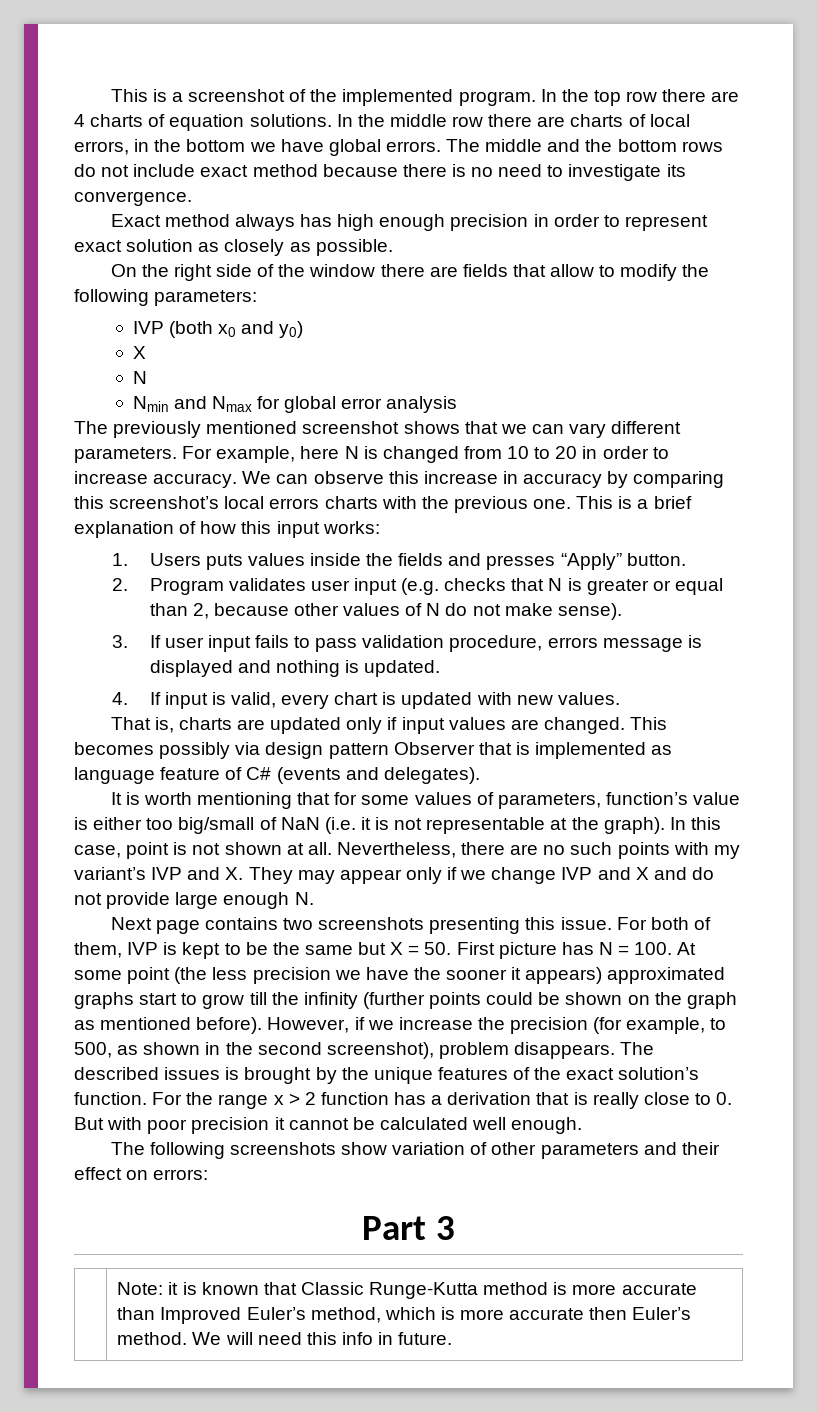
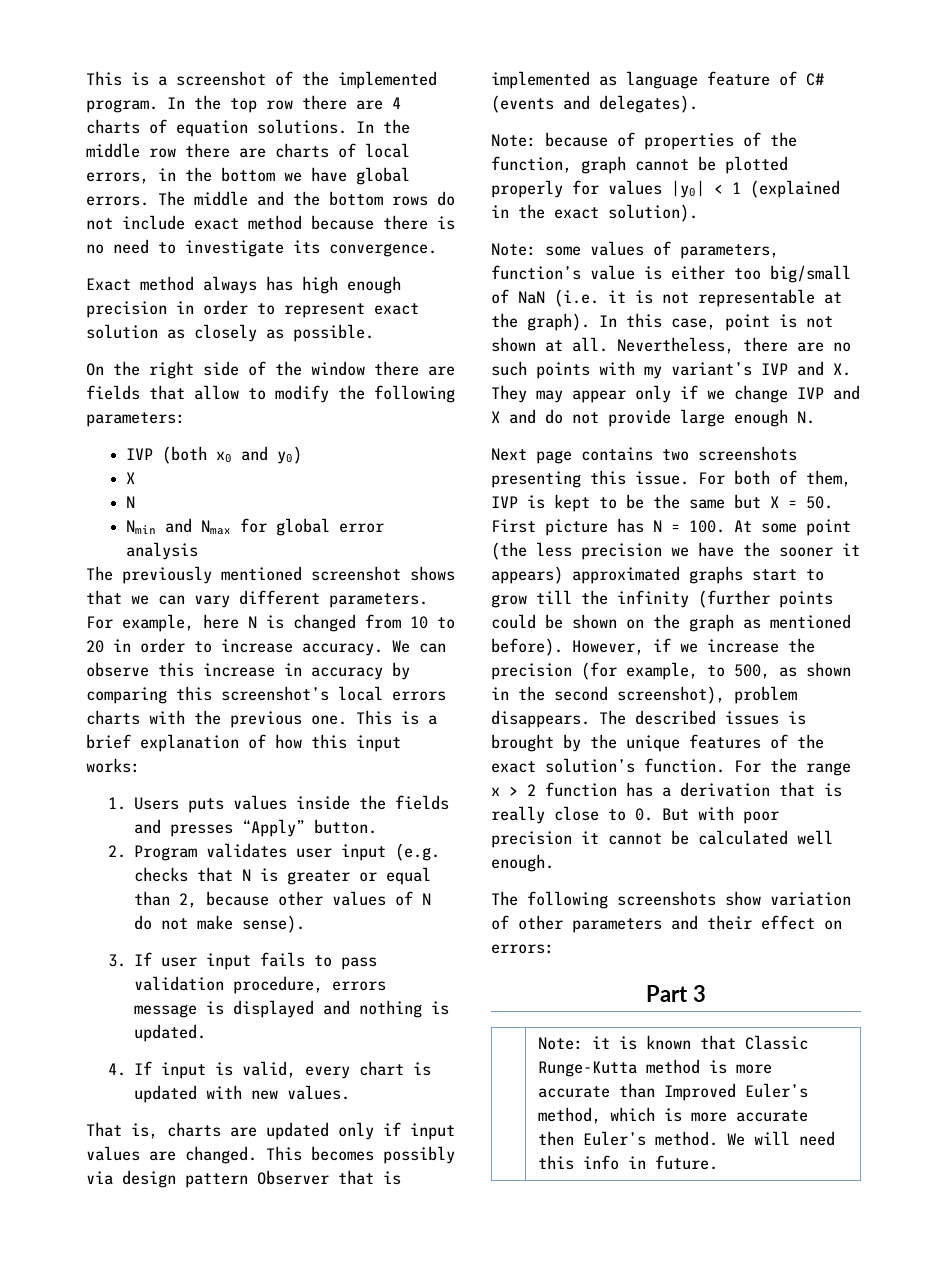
- It is worth mentioning that for some values of parameters, function’s value is either too big/small of NaN (i.e. it is not representable at the graph).
+ Note: because of properties of the function, graph cannot be plotted properly for values |y0| < 1 (explained in the exact solution).
+ Note: some values of parameters, function’s value is either too big/small of NaN (i.e. it is not representable at the graph).

